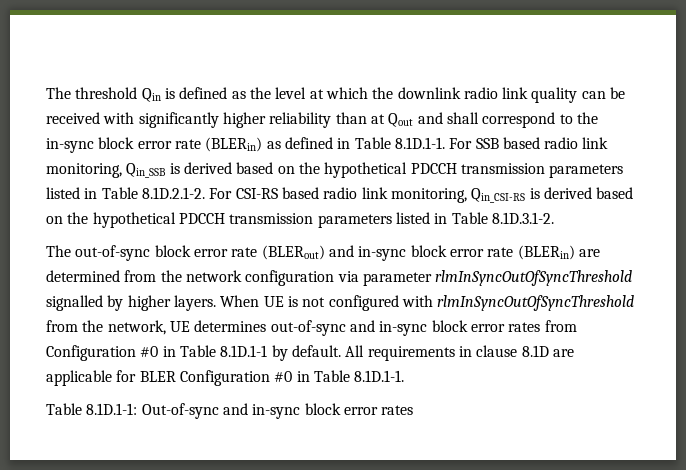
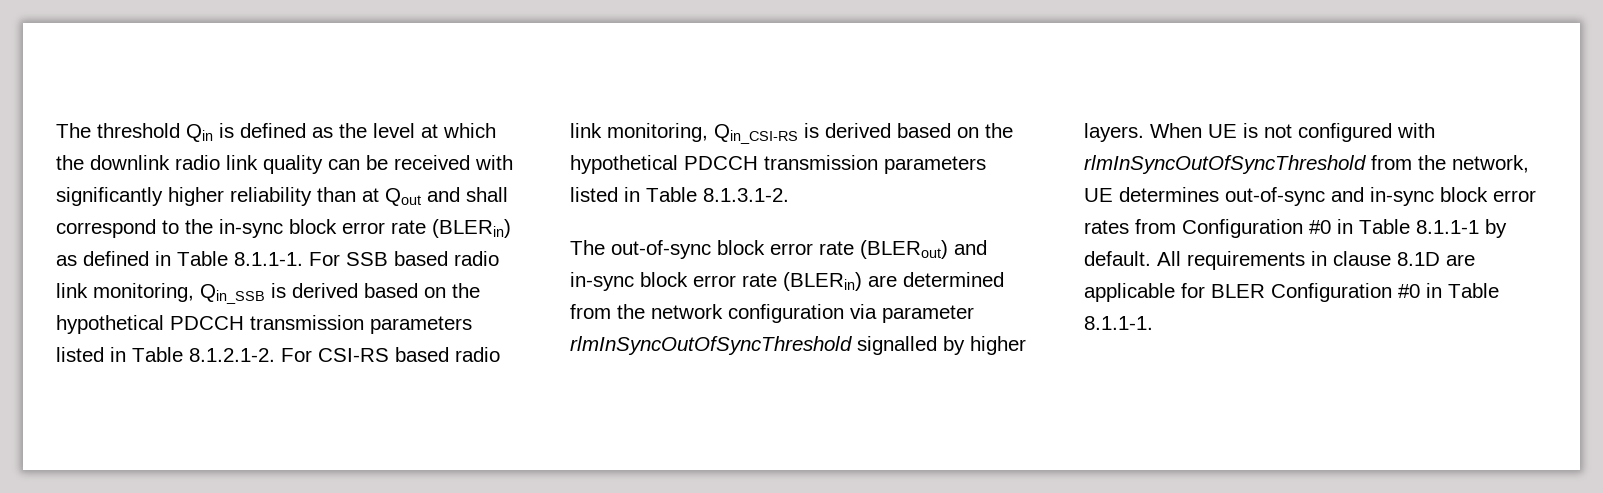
- The threshold Qin is defined as the level at which the downlink radio link quality can be received with significantly higher reliability than at Qout and shall correspond to the in-sync block error rate (BLERin) as defined in Table 8.1D.1-1. For SSB based radio link monitoring, Qin_SSB is derived based on the hypothetical PDCCH transmission parameters listed in Table 8.1D.2.1-2. For CSI-RS based radio link monitoring, Qin_CSI-RS is derived based on the hypothetical PDCCH transmission parameters listed in Table 8.1D.3.1-2.
+ The threshold Qin is defined as the level at which the downlink radio link quality can be received with significantly higher reliability than at Qout and shall correspond to the in-sync block error rate (BLERin) as defined in Table 8.1.1-1. For SSB based radio link monitoring, Qin_SSB is derived based on the hypothetical PDCCH transmission parameters listed in Table 8.1.2.1-2. For CSI-RS based radio link monitoring, Qin_CSI-RS is derived based on the hypothetical PDCCH transmission parameters listed in Table 8.1.3.1-2.
- When UE is not configured with rlmInSyncOutOfSyncThreshold from the network, UE determines out-of-sync and in-sync block error rates from Configuration #0 in Table 8.1D.1-1 by default.
+ When UE is not configured with rlmInSyncOutOfSyncThreshold from the network, UE determines out-of-sync and in-sync block error rates from Configuration #0 in Table 8.1.1-1 by default.
- All requirements in clause 8.1D are applicable for BLER Configuration #0 in Table 8.1D.1-1.
- Table 8.1D.1-1: Out-of-sync and in-sync block error rates
+ All requirements in clause 8.1D are applicable for BLER Configuration #0 in Table 8.1.1-1.

